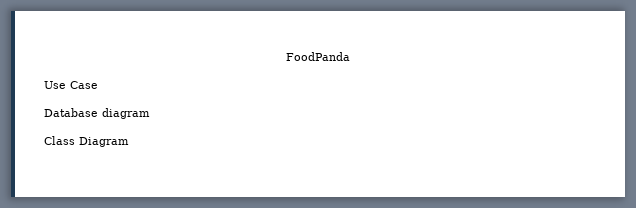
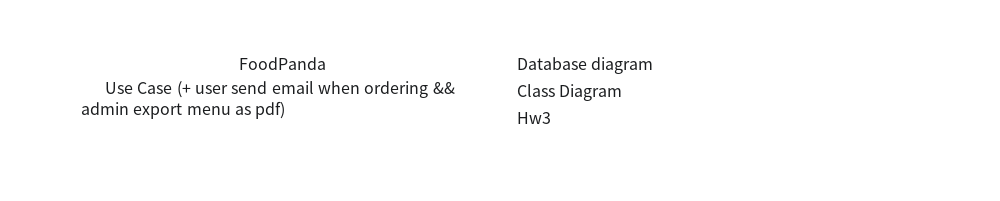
- Use Case
+ Use Case (+ user send email when ordering && admin export menu as pdf)
+ Hw3

